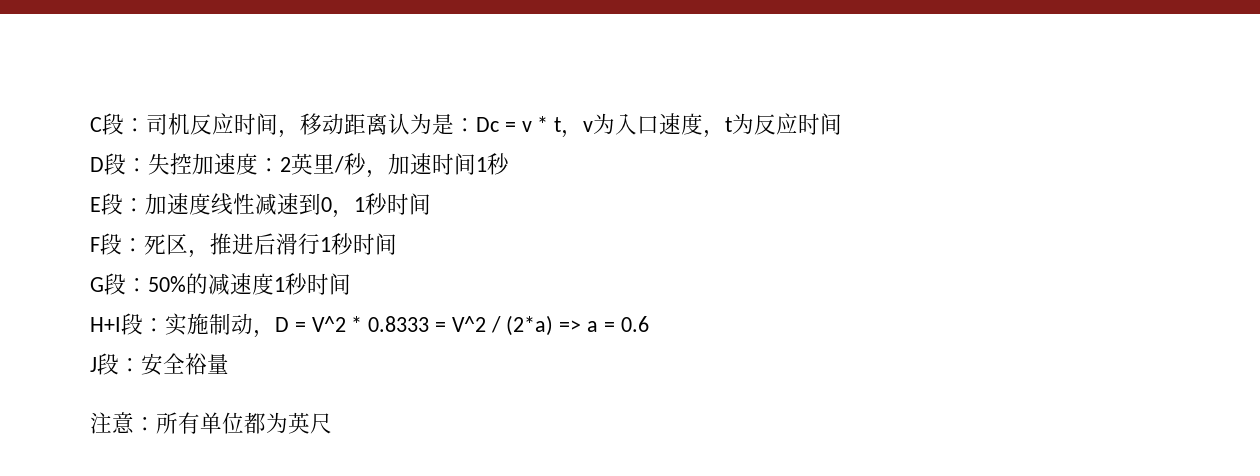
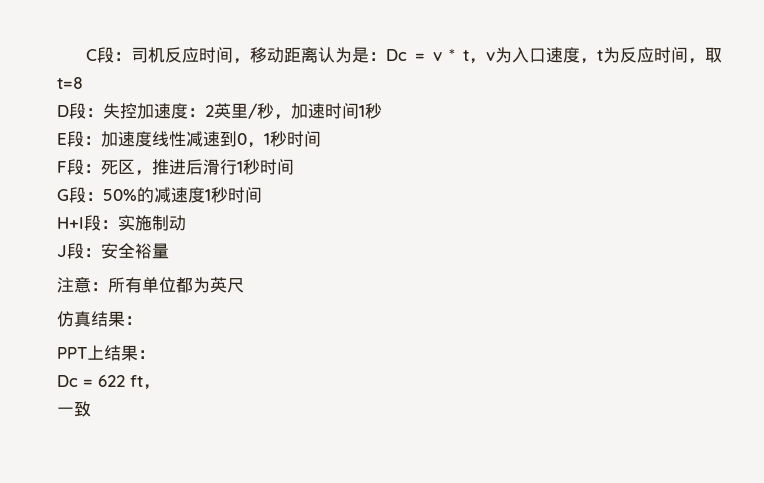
- C段：司机反应时间，移动距离认为是：Dc = v * t，v为入口速度，t为反应时间
+ C段：司机反应时间，移动距离认为是：Dc = v * t，v为入口速度，t为反应时间，取t=8
- H+I段：实施制动，D = V^2 * 0.8333 = V^2 / (2*a) => a = 0.6
+ H+I段：实施制动
+ 仿真结果：
+ PPT上结果：
+ Dc = 622 ft，
+ 一致

